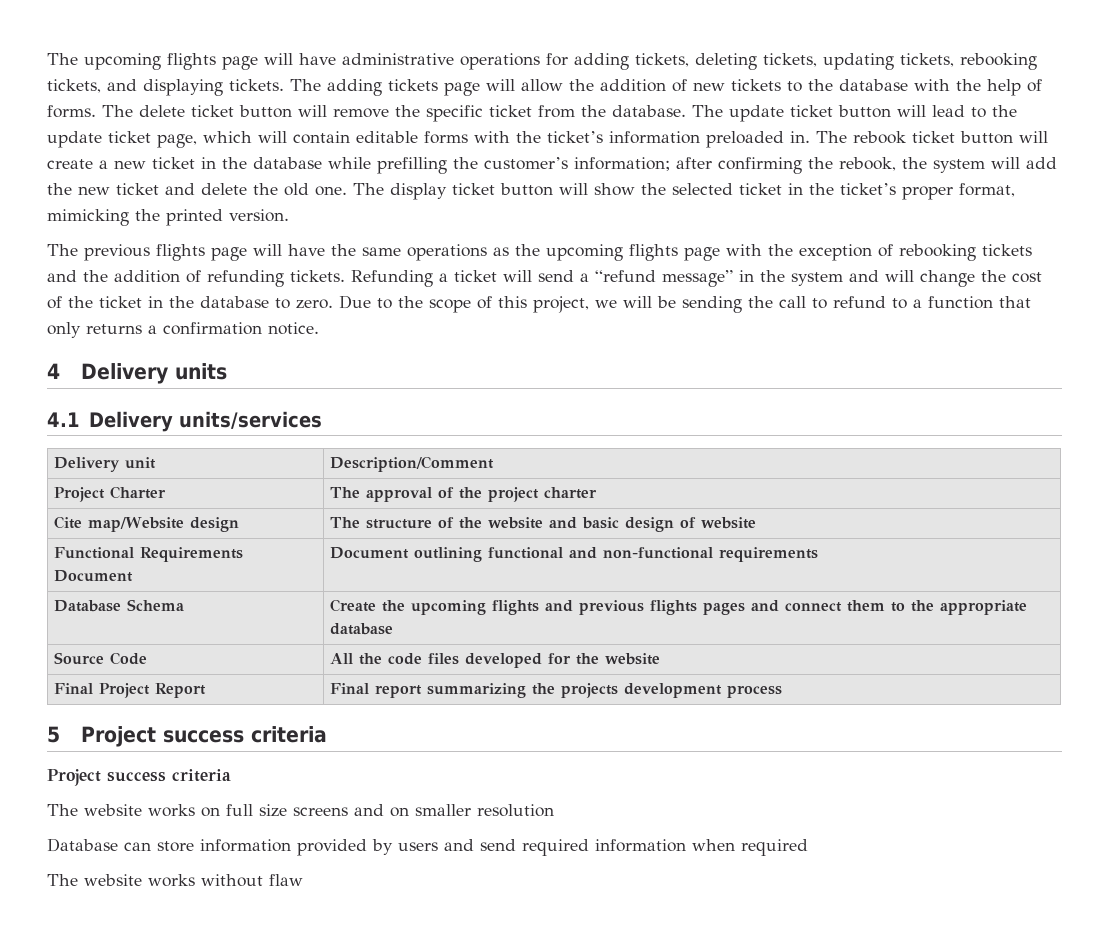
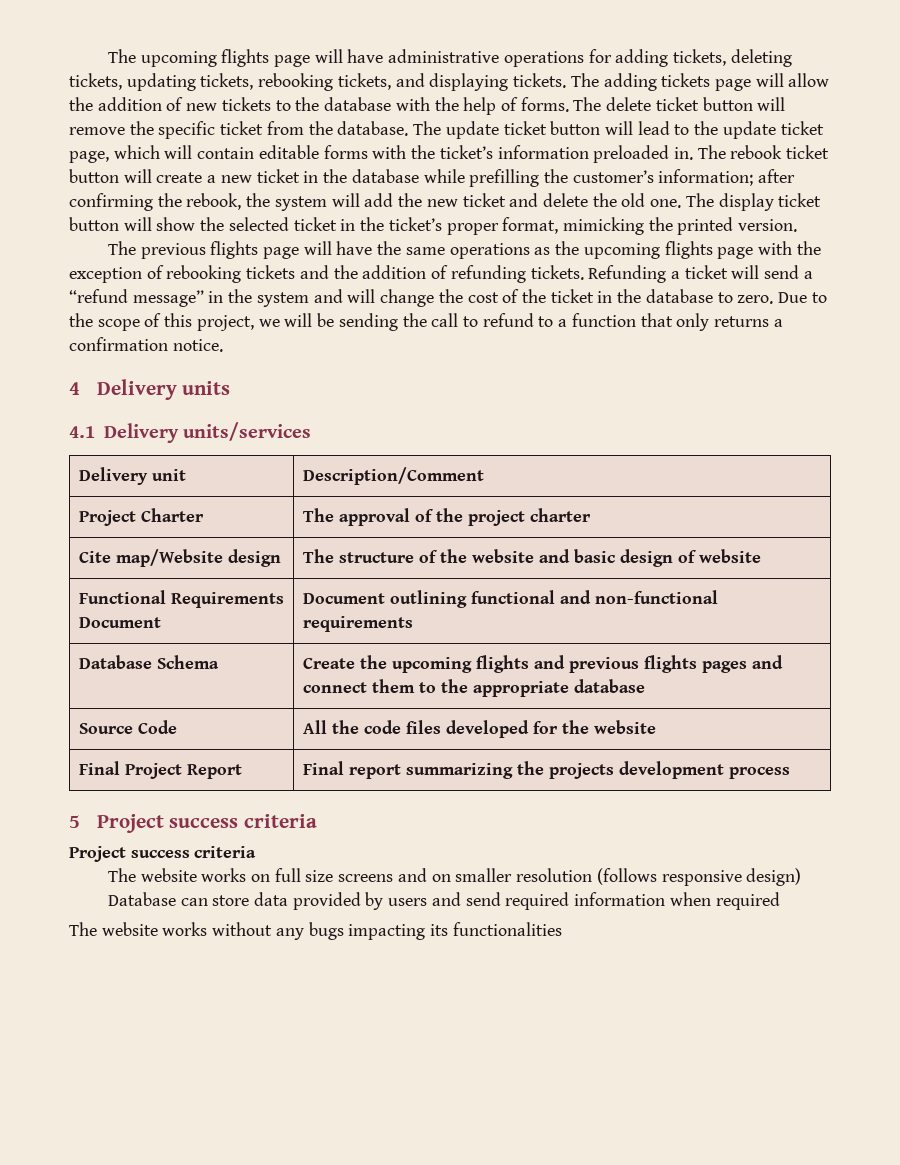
- The website works on full size screens and on smaller resolution
+ The website works on full size screens and on smaller resolution (follows responsive design)
- Database can store information provided by users and send required information when required
+ Database can store data provided by users and send required information when required
- The website works without flaw
+ The website works without any bugs impacting its functionalities

